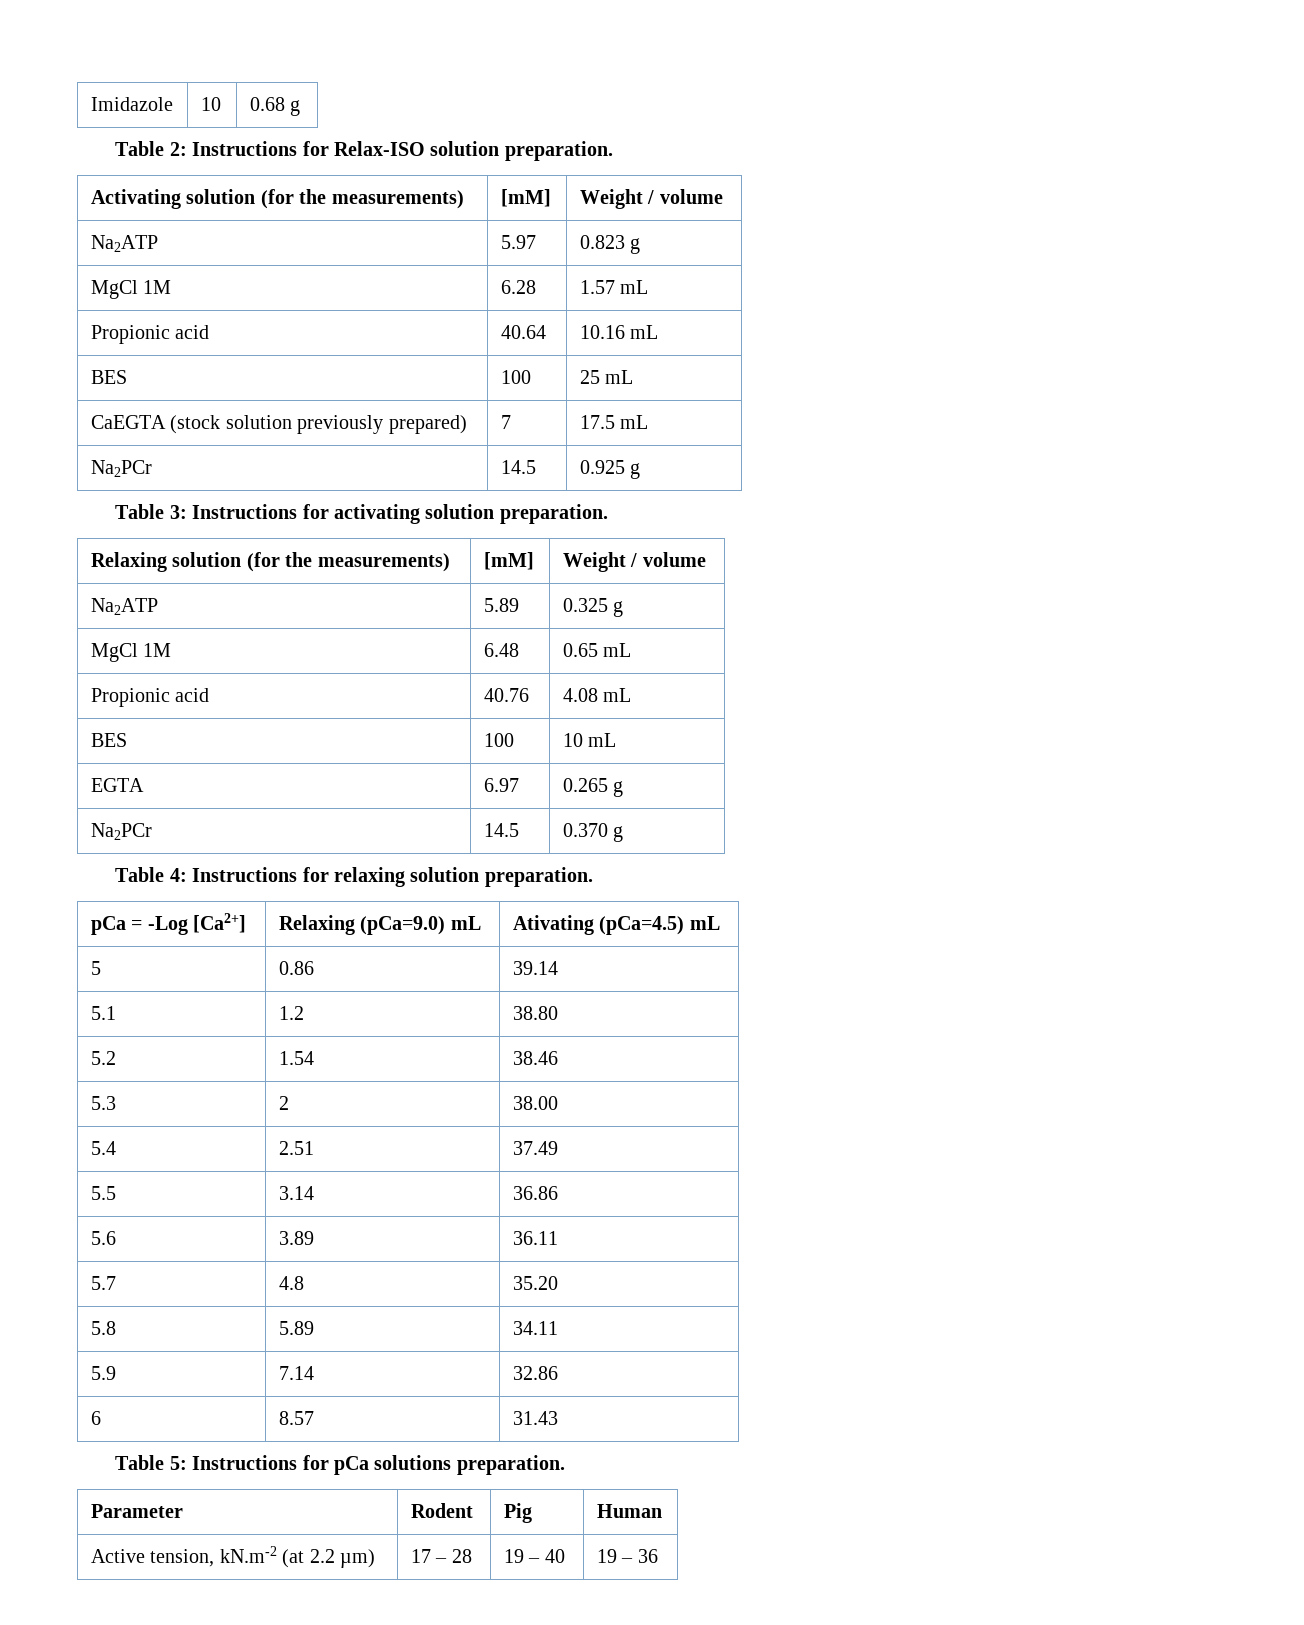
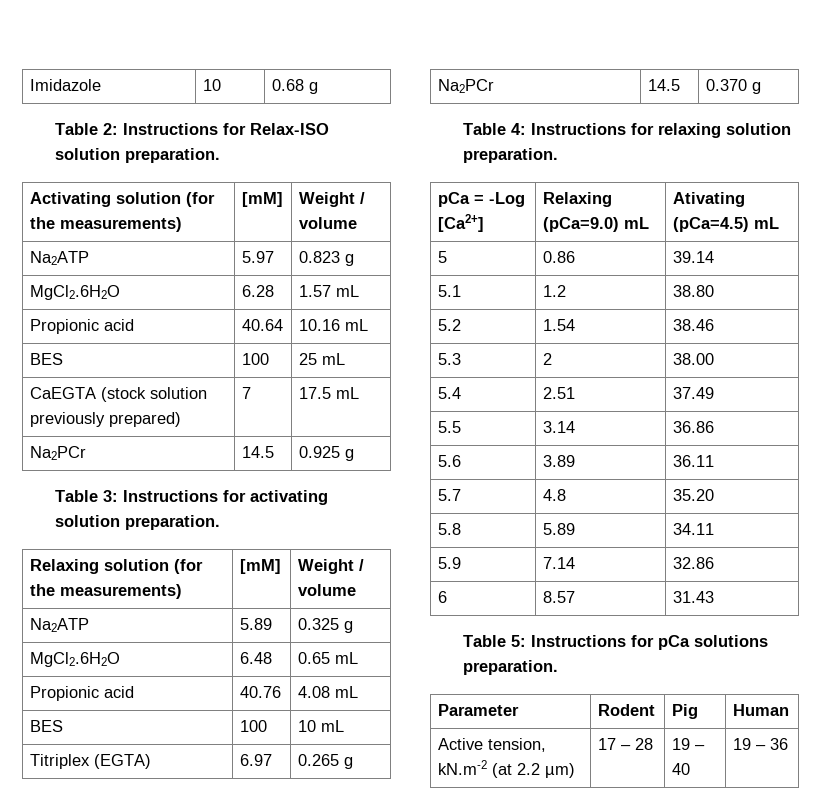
- MgCl 1M | 6.28 | 1.57 mL
+ MgCl2.6H2O | 6.28 | 1.57 mL
- MgCl 1M | 6.48 | 0.65 mL
+ MgCl2.6H2O | 6.48 | 0.65 mL
- EGTA | 6.97 | 0.265 g
+ Titriplex (EGTA) | 6.97 | 0.265 g

